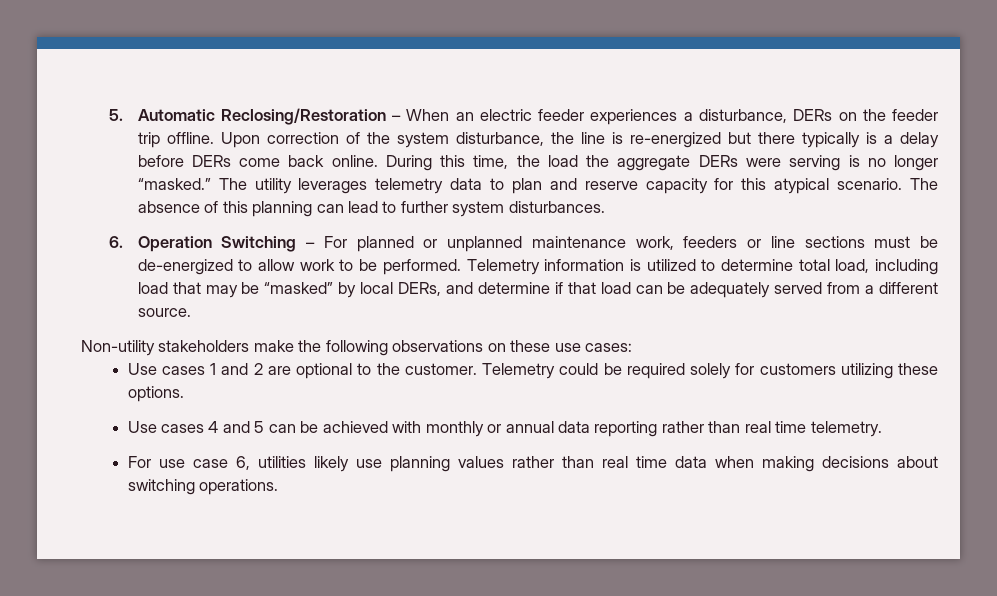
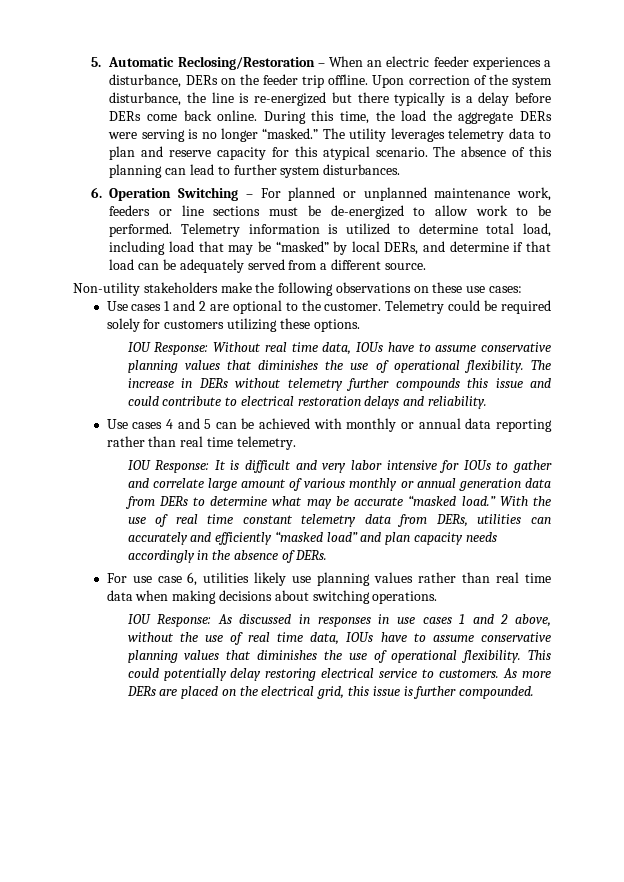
+ IOU Response: Without real time data, IOUs have to assume conservative planning values that diminishes the use of operational flexibility. The increase in DERs without telemetry further compounds this issue and could contribute to electrical restoration delays and reliability.
+ IOU Response: It is difficult and very labor intensive for IOUs to gather and correlate large amount of various monthly or annual generation data from DERs to determine what may be accurate “masked load.” With the use of real time constant telemetry data from DERs, utilities can accurately and efficiently “masked load” and plan capacity needs accordingly in the absence of DERs.
+ IOU Response: As discussed in responses in use cases 1 and 2 above, without the use of real time data, IOUs have to assume conservative planning values that diminishes the use of operational flexibility. This could potentially delay restoring electrical service to customers. As more DERs are placed on the electrical grid, this issue is further compounded.

